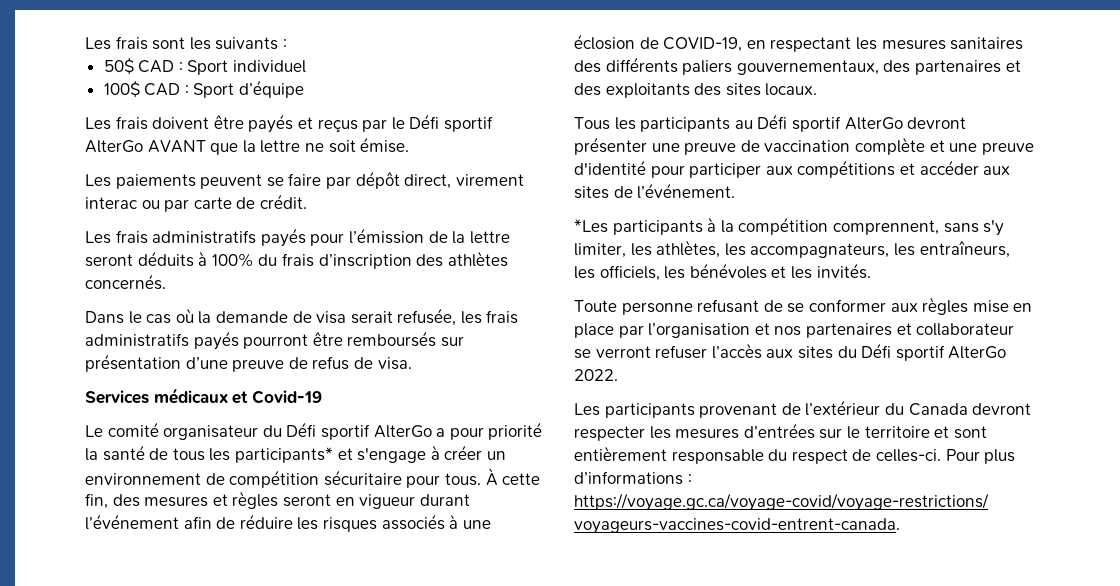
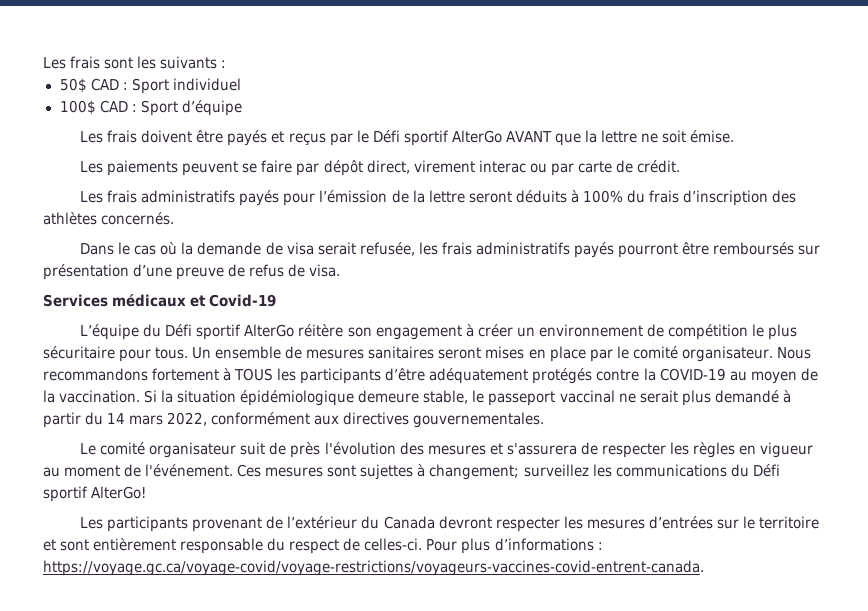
- Le comité organisateur du Défi sportif AlterGo a pour priorité la santé de tous les participants* et s'engage à créer un environnement de compétition sécuritaire pour tous.
+ L’équipe du Défi sportif AlterGo réitère son engagement à créer un environnement de compétition le plus sécuritaire pour tous.
- À cette fin, des mesures et règles seront en vigueur durant l’événement afin de réduire les risques associés à une éclosion de COVID-19, en respectant les mesures sanitaires des différents paliers gouvernementaux, des partenaires et des exploitants des sites locaux.
- Tous les participants au Défi sportif AlterGo devront présenter une preuve de vaccination complète et une preuve d'identité pour participer aux compétitions et accéder aux sites de l’événement.
- *Les participants à la compétition comprennent, sans s'y limiter, les athlètes, les accompagnateurs, les entraîneurs, les officiels, les bénévoles et les invités.
- Toute personne refusant de se conformer aux règles mise en place par l’organisation et nos partenaires et collaborateur se verront refuser l’accès aux sites du Défi sportif AlterGo 2022.
+ Un ensemble de mesures sanitaires seront mises en place par le comité organisateur. Nous recommandons fortement à TOUS les participants d’être adéquatement protégés contre la COVID-19 au moyen de la vaccination. Si la situation épidémiologique demeure stable, le passeport vaccinal ne serait plus demandé à partir du 14 mars 2022, conformément aux directives gouvernementales.
+ Le comité organisateur suit de près l'évolution des mesures et s'assurera de respecter les règles en vigueur au moment de l'événement. Ces mesures sont sujettes à changement; surveillez les communications du Défi sportif AlterGo!

